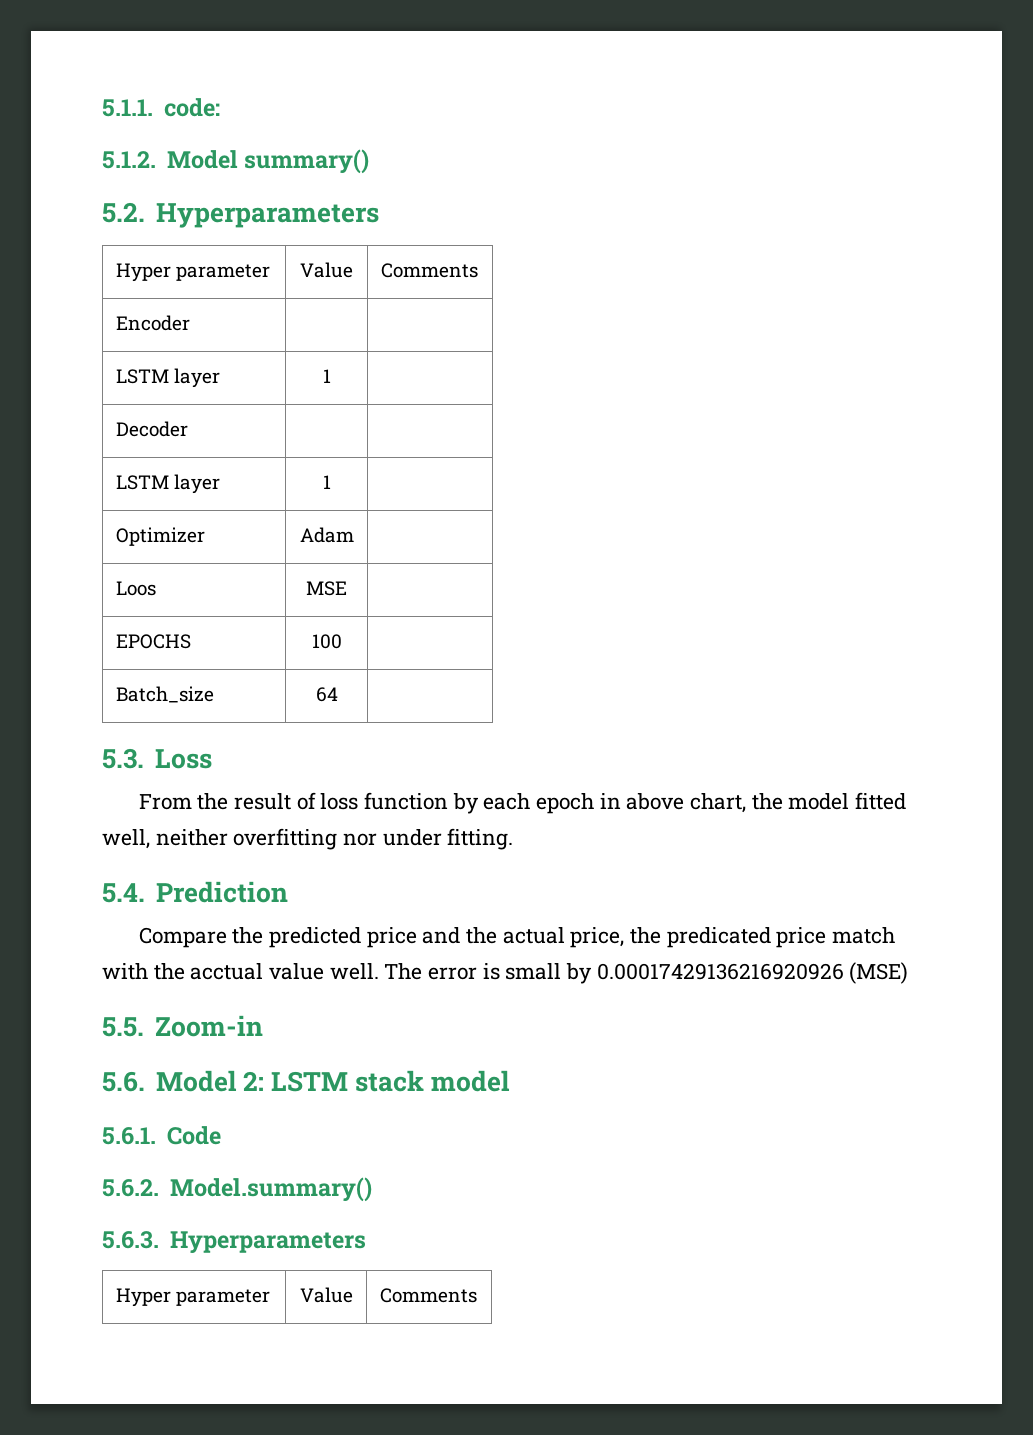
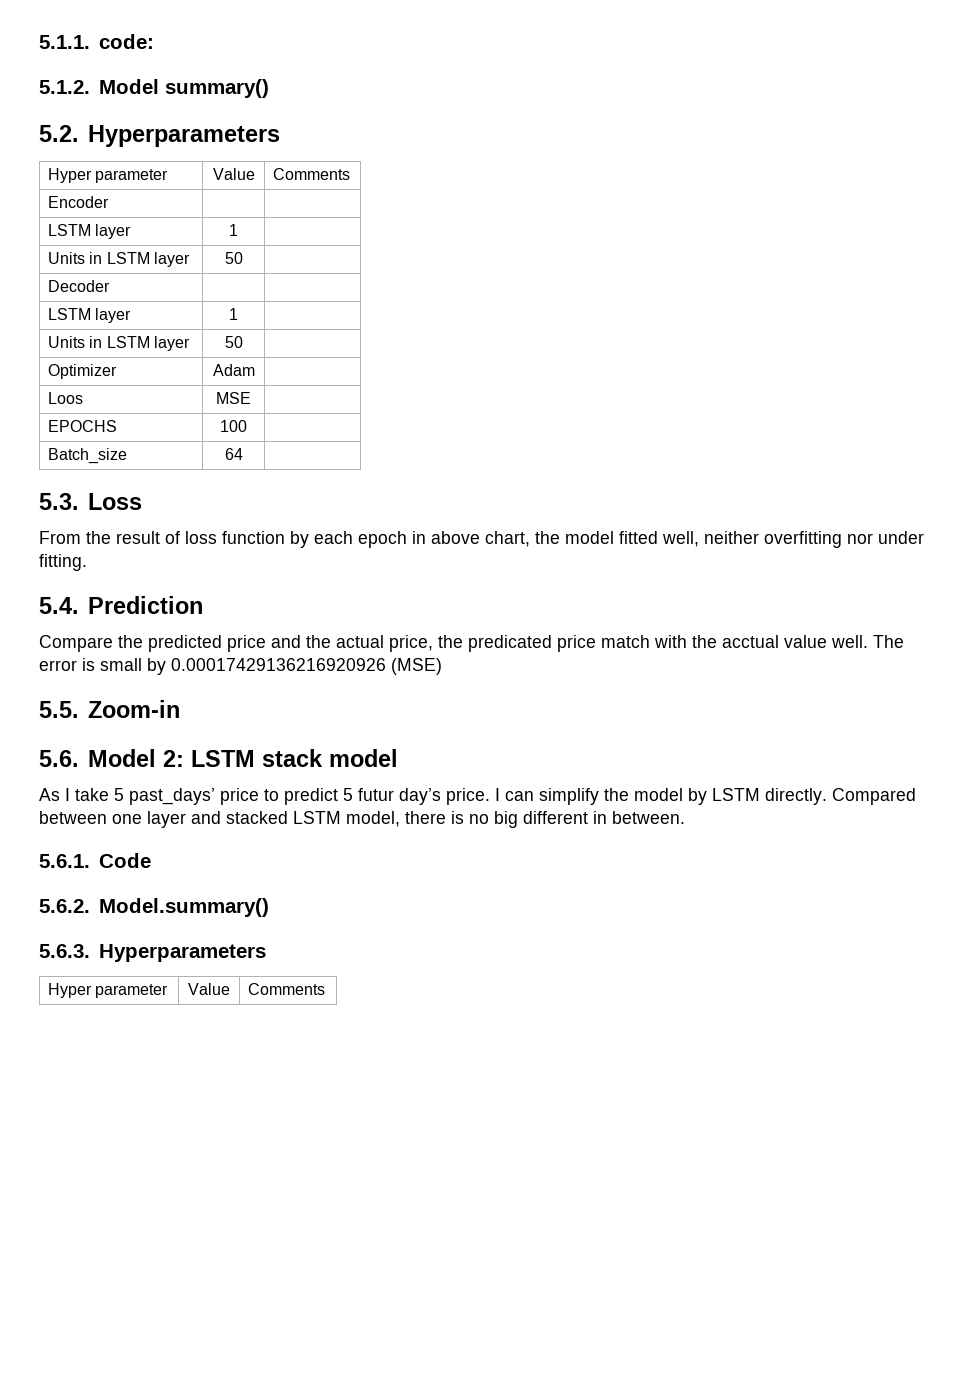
  Encoder | |
  LSTM layer | 1 |
+ Units in LSTM layer | 50 |
  Decoder | |
  LSTM layer | 1 |
+ Units in LSTM layer | 50 |
+ As I take 5 past_days’ price to predict 5 futur day’s price. I can simplify the model by LSTM directly. Compared between one layer and stacked LSTM model, there is no big different in between.

